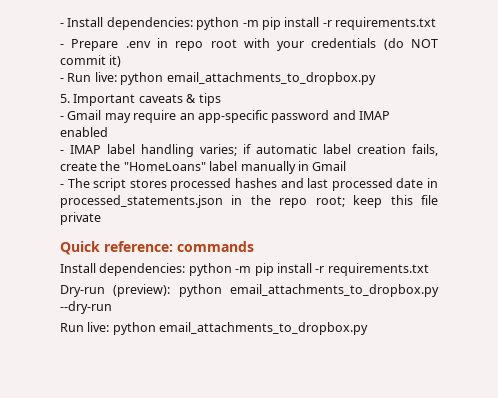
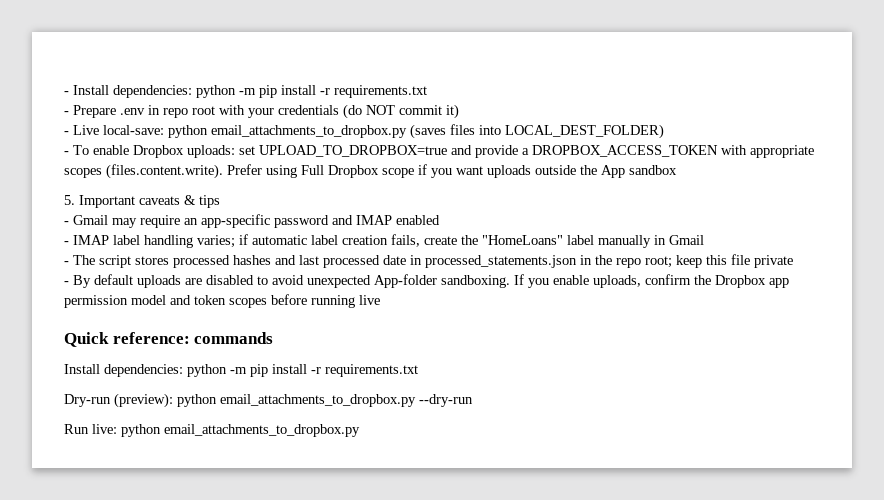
- - Run live: python email_attachments_to_dropbox.py
+ - Live local-save: python email_attachments_to_dropbox.py (saves files into LOCAL_DEST_FOLDER)
+ - To enable Dropbox uploads: set UPLOAD_TO_DROPBOX=true and provide a DROPBOX_ACCESS_TOKEN with appropriate scopes (files.content.write). Prefer using Full Dropbox scope if you want uploads outside the App sandbox
+ - By default uploads are disabled to avoid unexpected App-folder sandboxing. If you enable uploads, confirm the Dropbox app permission model and token scopes before running live

